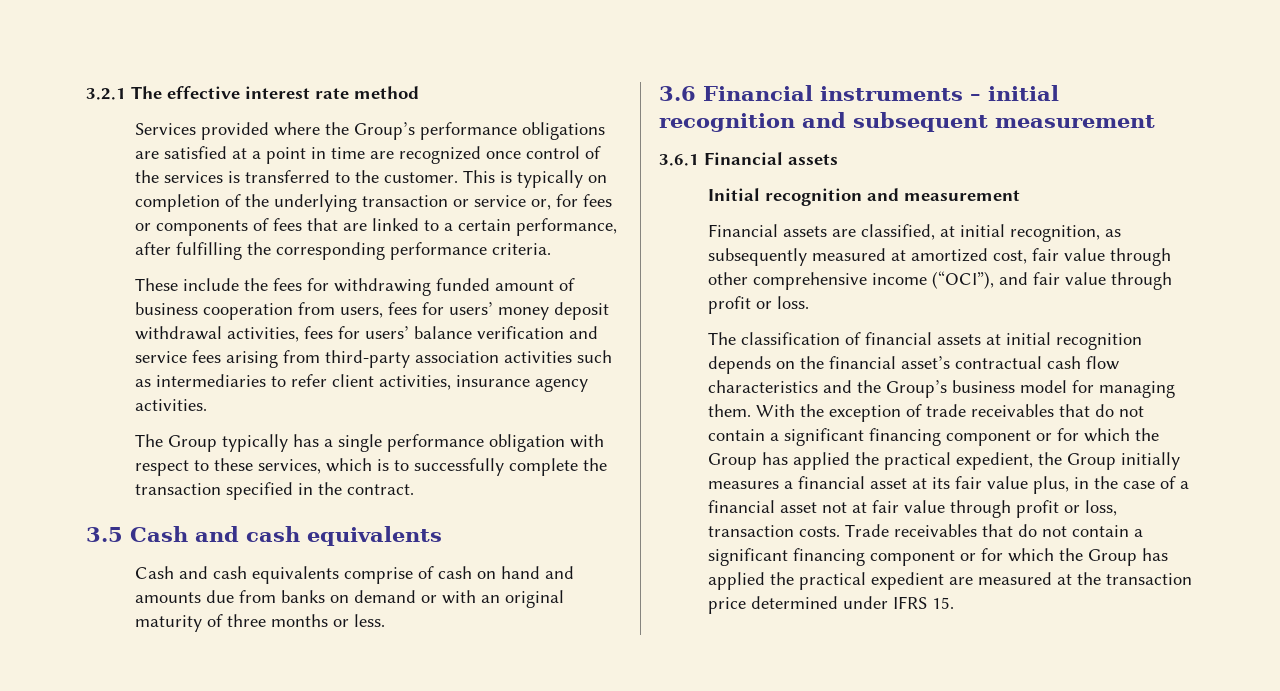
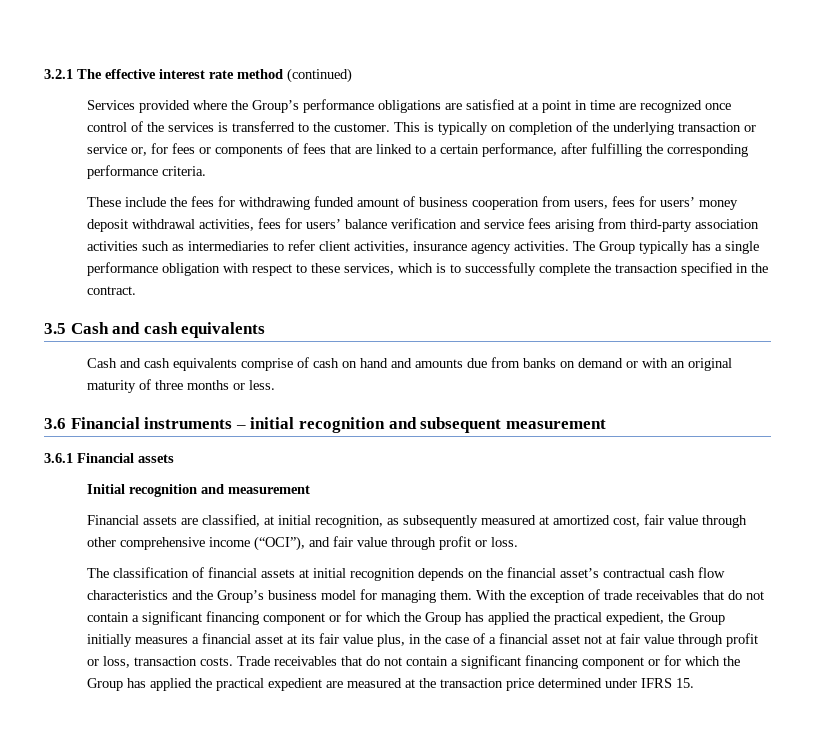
- 3.2.1 The effective interest rate method
+ 3.2.1 The effective interest rate method (continued)
- These include the fees for withdrawing funded amount of business cooperation from users, fees for users’ money deposit withdrawal activities, fees for users’ balance verification and service fees arising from third-party association activities such as intermediaries to refer client activities, insurance agency activities.
- The Group typically has a single performance obligation with respect to these services, which is to successfully complete the transaction specified in the contract.
+ These include the fees for withdrawing funded amount of business cooperation from users, fees for users’ money deposit withdrawal activities, fees for users’ balance verification and service fees arising from third-party association activities such as intermediaries to refer client activities, insurance agency activities. The Group typically has a single performance obligation with respect to these services, which is to successfully complete the transaction specified in the contract.

